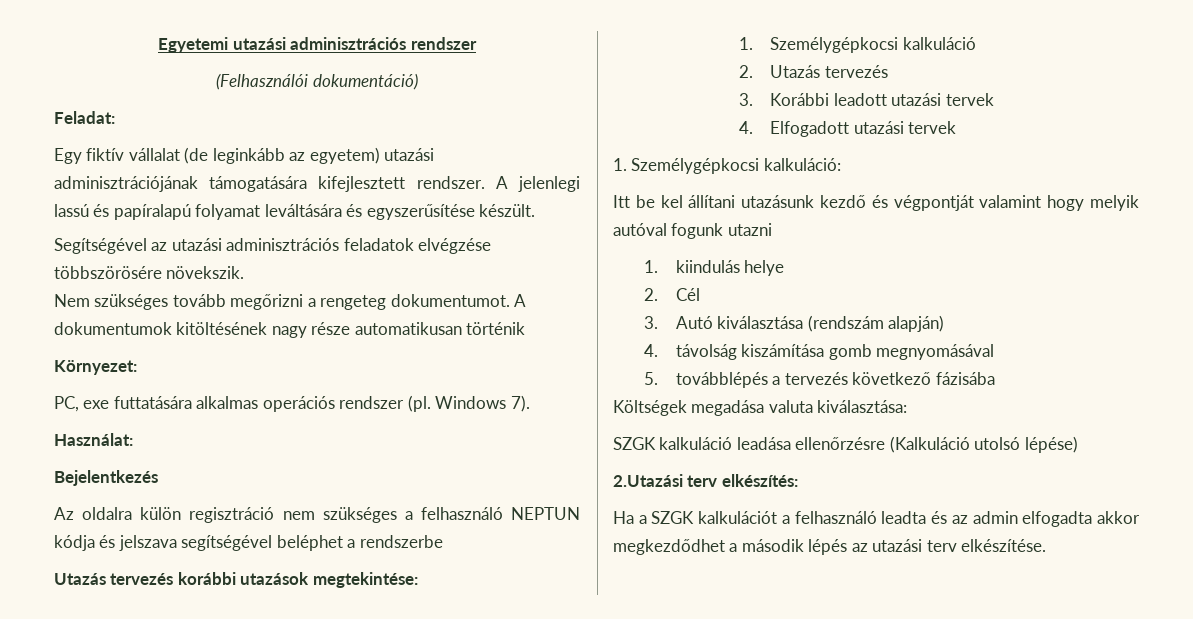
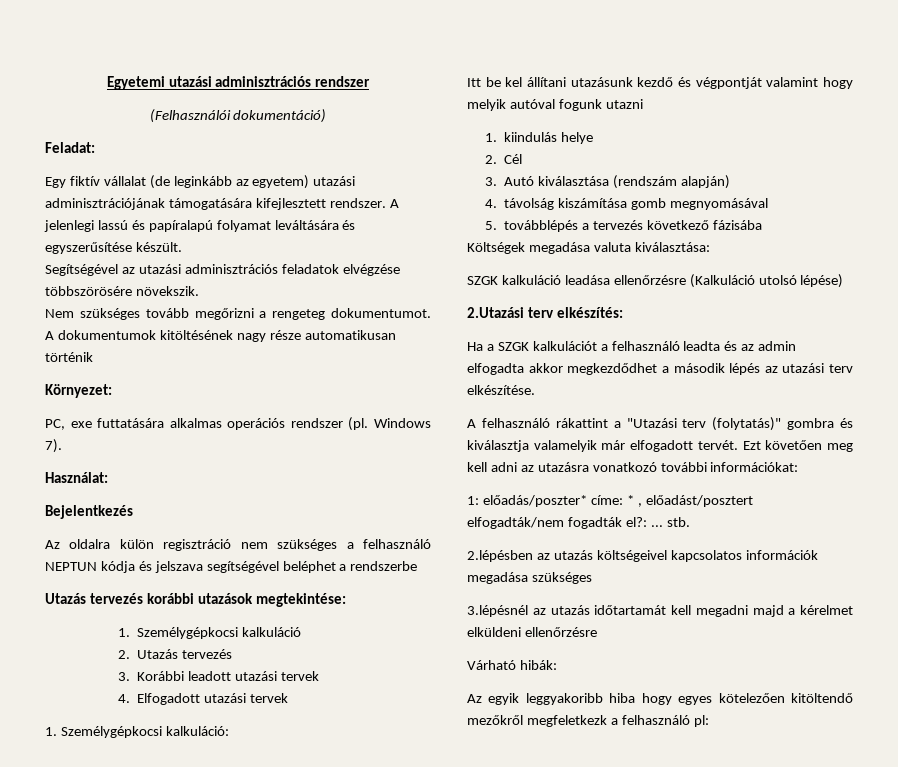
+ A felhasználó rákattint a "Utazási terv (folytatás)" gombra és kiválasztja valamelyik már elfogadott tervét. Ezt követően meg kell adni az utazásra vonatkozó további információkat:
+ 1: előadás/poszter* címe: * , előadást/posztert elfogadták/nem fogadták el?: ... stb.
+ 2.lépésben az utazás költségeivel kapcsolatos információk megadása szükséges
+ 3.lépésnél az utazás időtartamát kell megadni majd a kérelmet elküldeni ellenőrzésre
+ Várható hibák:
+ Az egyik leggyakoribb hiba hogy egyes kötelezően kitöltendő mezőkről megfeletkezk a felhasználó pl:

